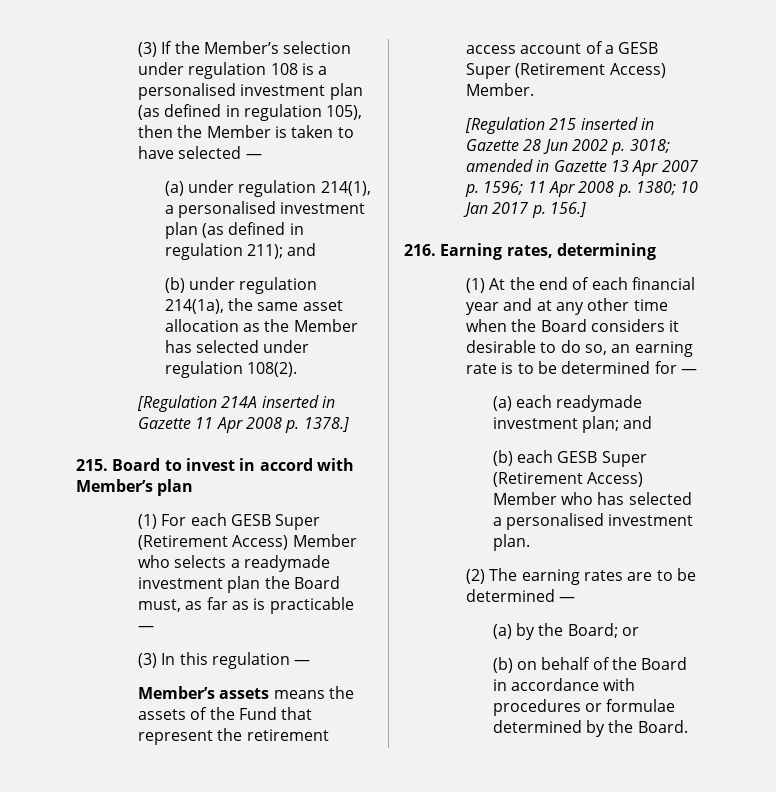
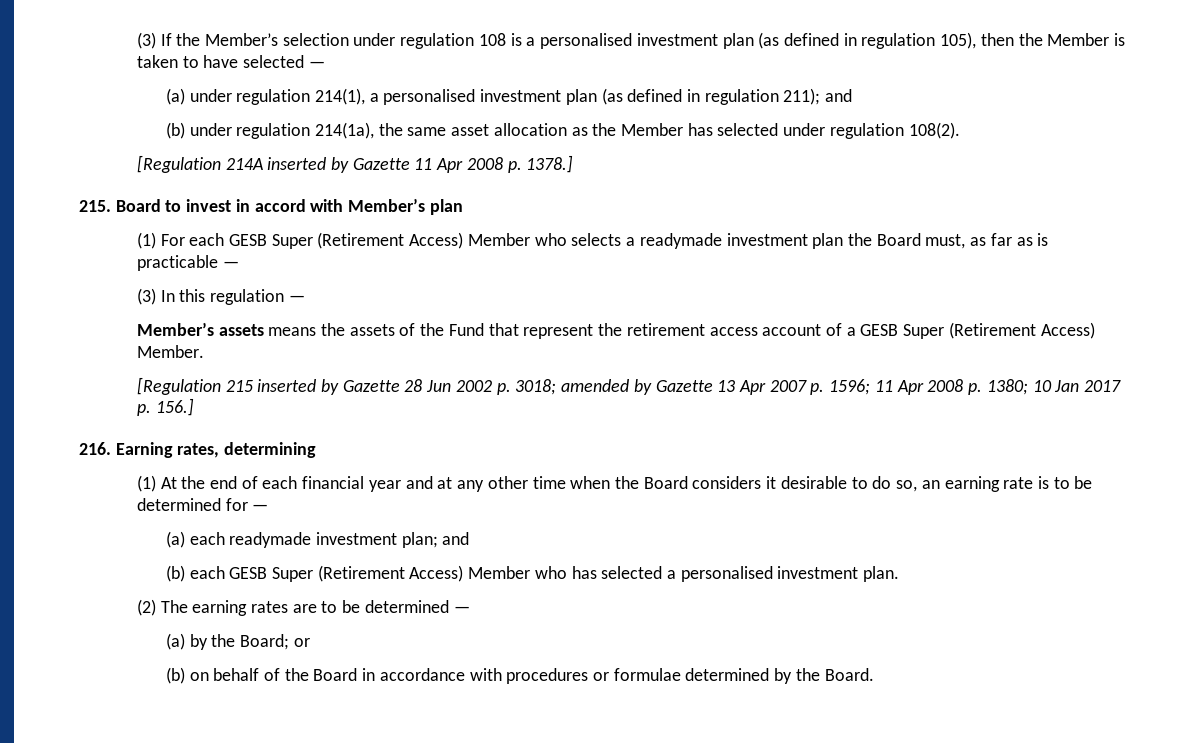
- [Regulation 214A inserted in Gazette 11 Apr 2008 p. 1378.]
+ [Regulation 214A inserted by Gazette 11 Apr 2008 p. 1378.]
- [Regulation 215 inserted in Gazette 28 Jun 2002 p. 3018; amended in Gazette 13 Apr 2007 p. 1596; 11 Apr 2008 p. 1380; 10 Jan 2017 p. 156.]
+ [Regulation 215 inserted by Gazette 28 Jun 2002 p. 3018; amended by Gazette 13 Apr 2007 p. 1596; 11 Apr 2008 p. 1380; 10 Jan 2017 p. 156.]

